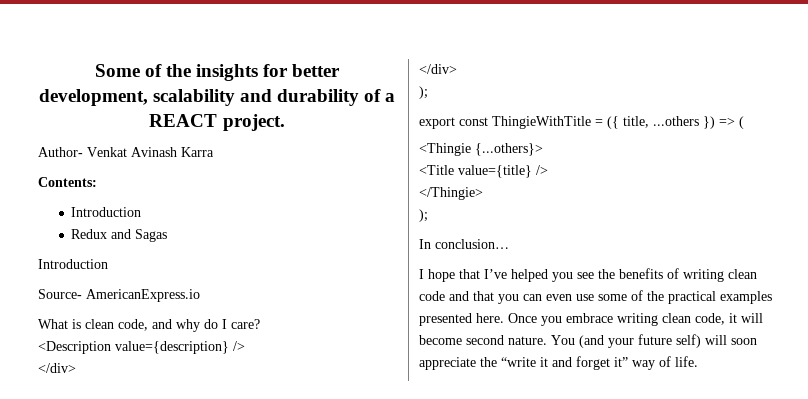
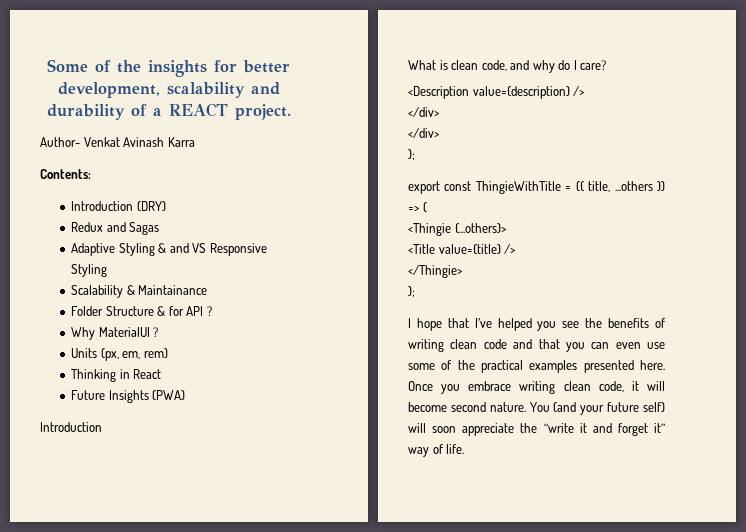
  Contents:
- Introduction
+ Introduction (DRY)
  Redux and Sagas
+ Adaptive Styling & and VS Responsive Styling
+ Scalability & Maintainance
+ Folder Structure & for API ?
+ Why MaterialUI ?
+ Units (px, em, rem)
+ Thinking in React
+ Future Insights (PWA)
  Introduction
- Source- AmericanExpress.io
- In conclusion…

